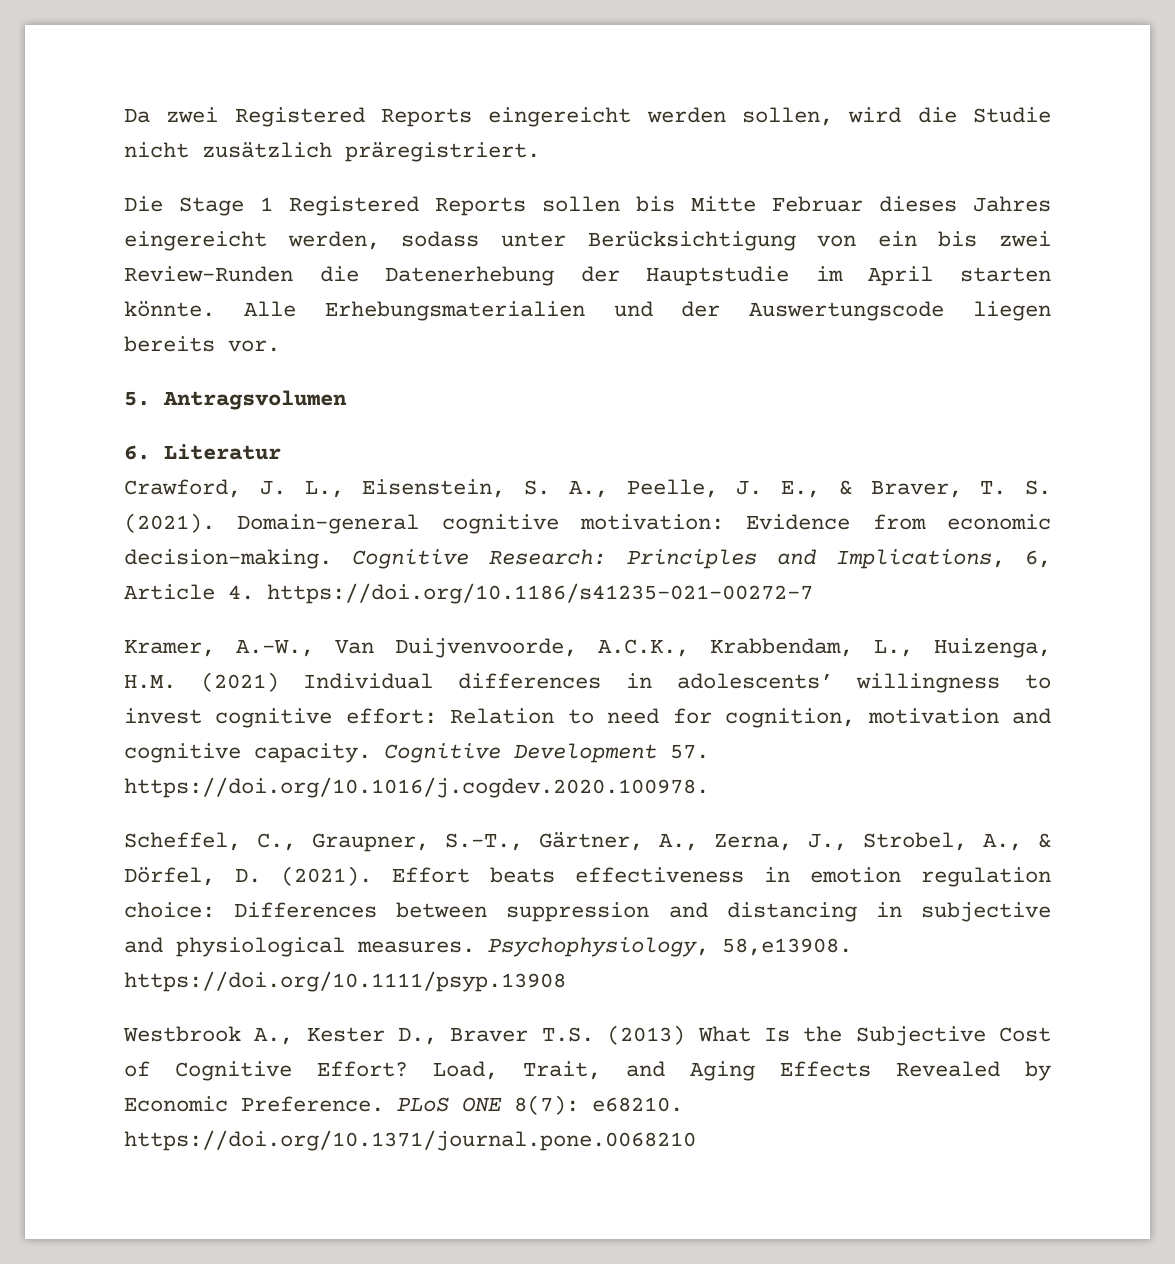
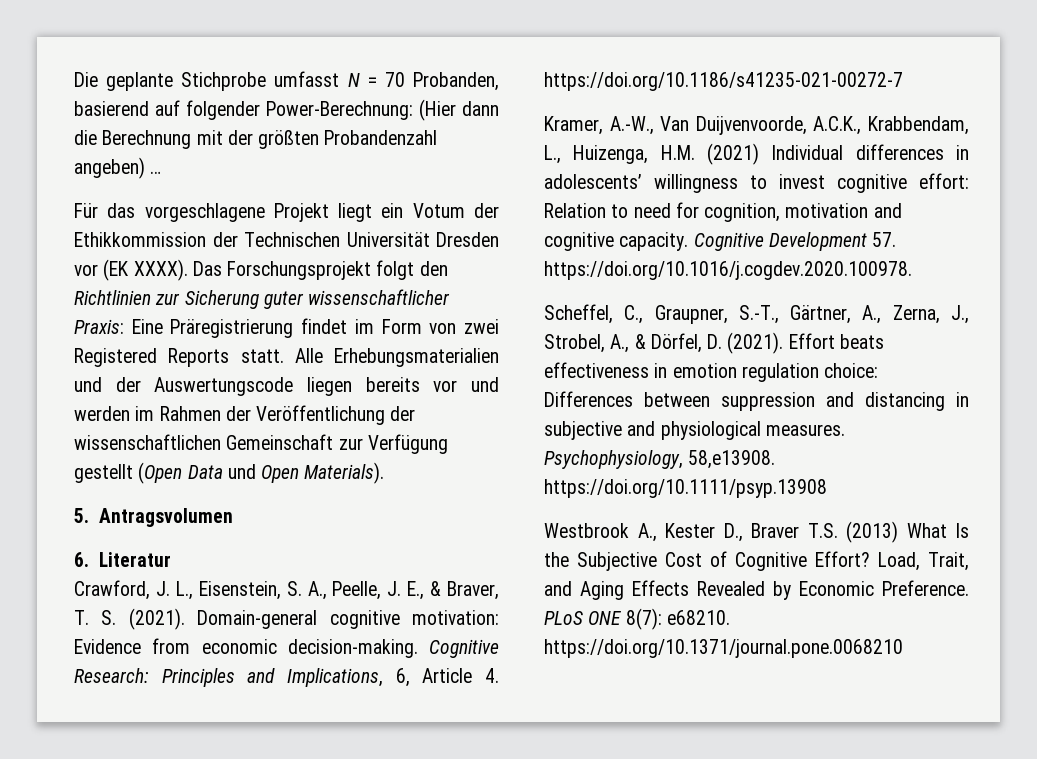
- Da zwei Registered Reports eingereicht werden sollen, wird die Studie nicht zusätzlich präregistriert.
- Die Stage 1 Registered Reports sollen bis Mitte Februar dieses Jahres eingereicht werden, sodass unter Berücksichtigung von ein bis zwei Review-Runden die Datenerhebung der Hauptstudie im April starten könnte.
+ Die geplante Stichprobe umfasst N = 70 Probanden, basierend auf folgender Power-Berechnung: (Hier dann die Berechnung mit der größten Probandenzahl angeben) …
+ Für das vorgeschlagene Projekt liegt ein Votum der Ethikkommission der Technischen Universität Dresden vor (EK XXXX). Das Forschungsprojekt folgt den Richtlinien zur Sicherung guter wissenschaftlicher Praxis: Eine Präregistrierung findet im Form von zwei Registered Reports statt.
- Alle Erhebungsmaterialien und der Auswertungscode liegen bereits vor.
+ Alle Erhebungsmaterialien und der Auswertungscode liegen bereits vor und werden im Rahmen der Veröffentlichung der wissenschaftlichen Gemeinschaft zur Verfügung gestellt (Open Data und Open Materials).

